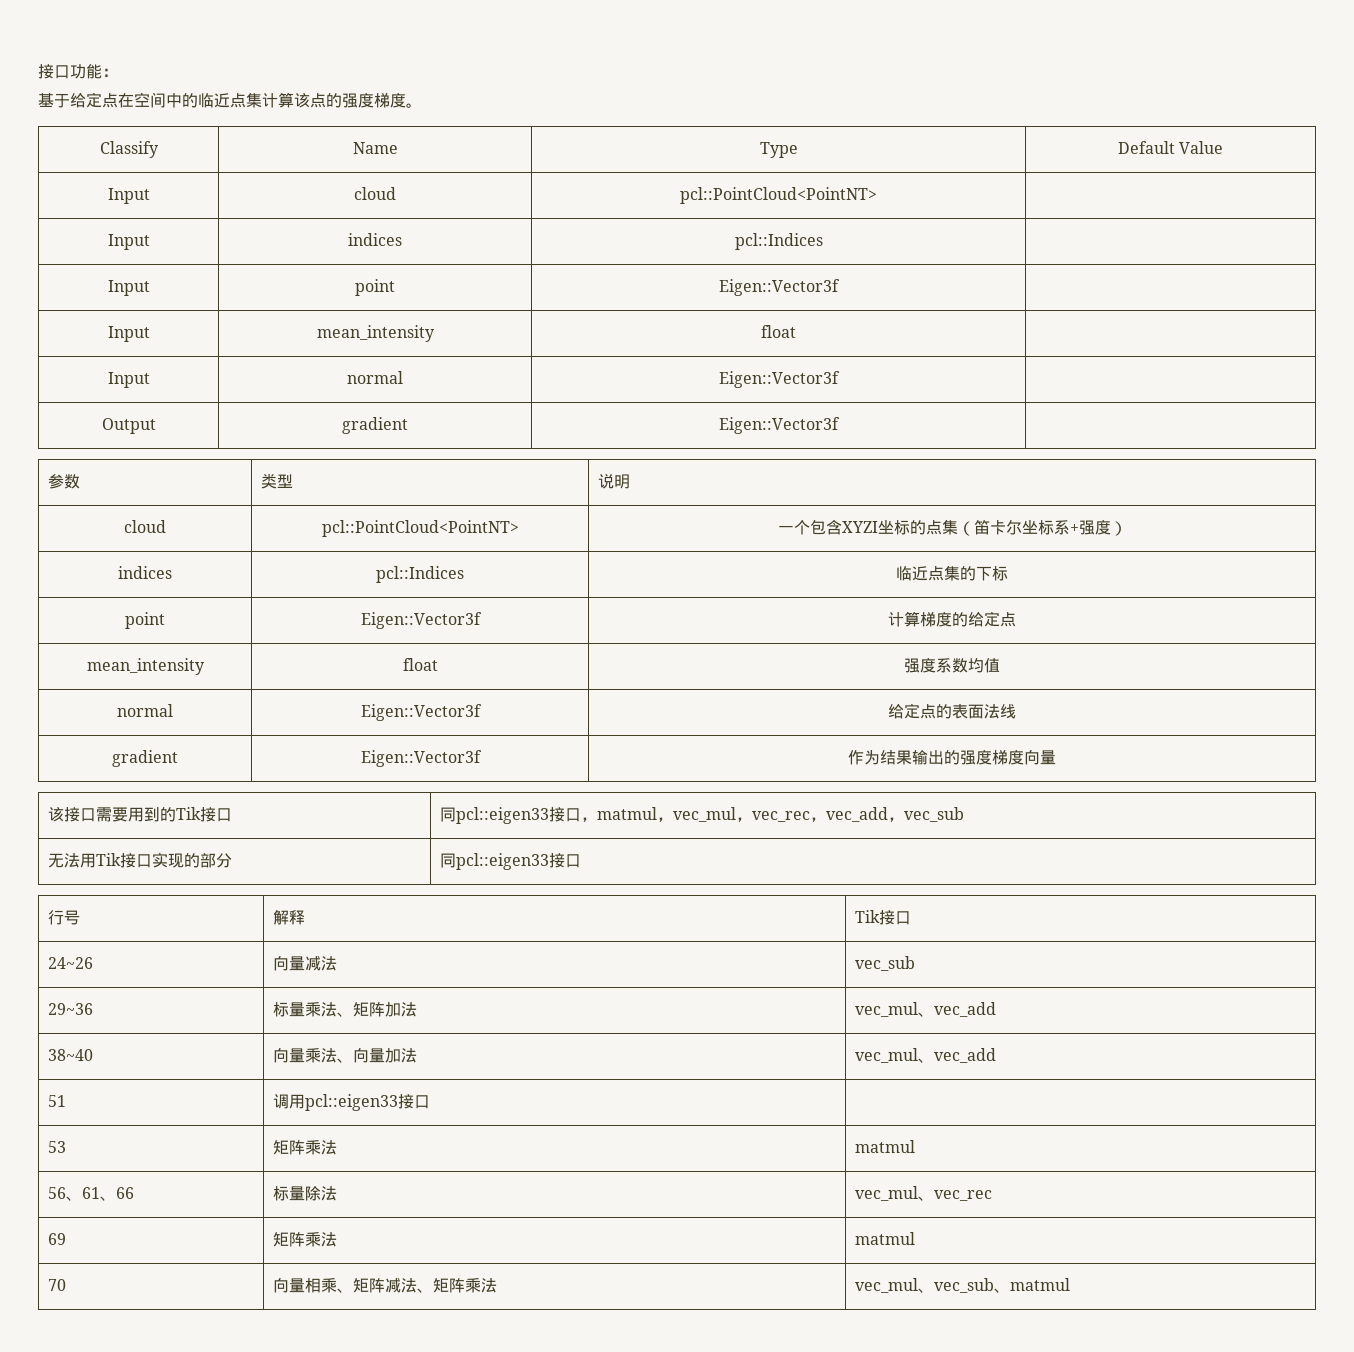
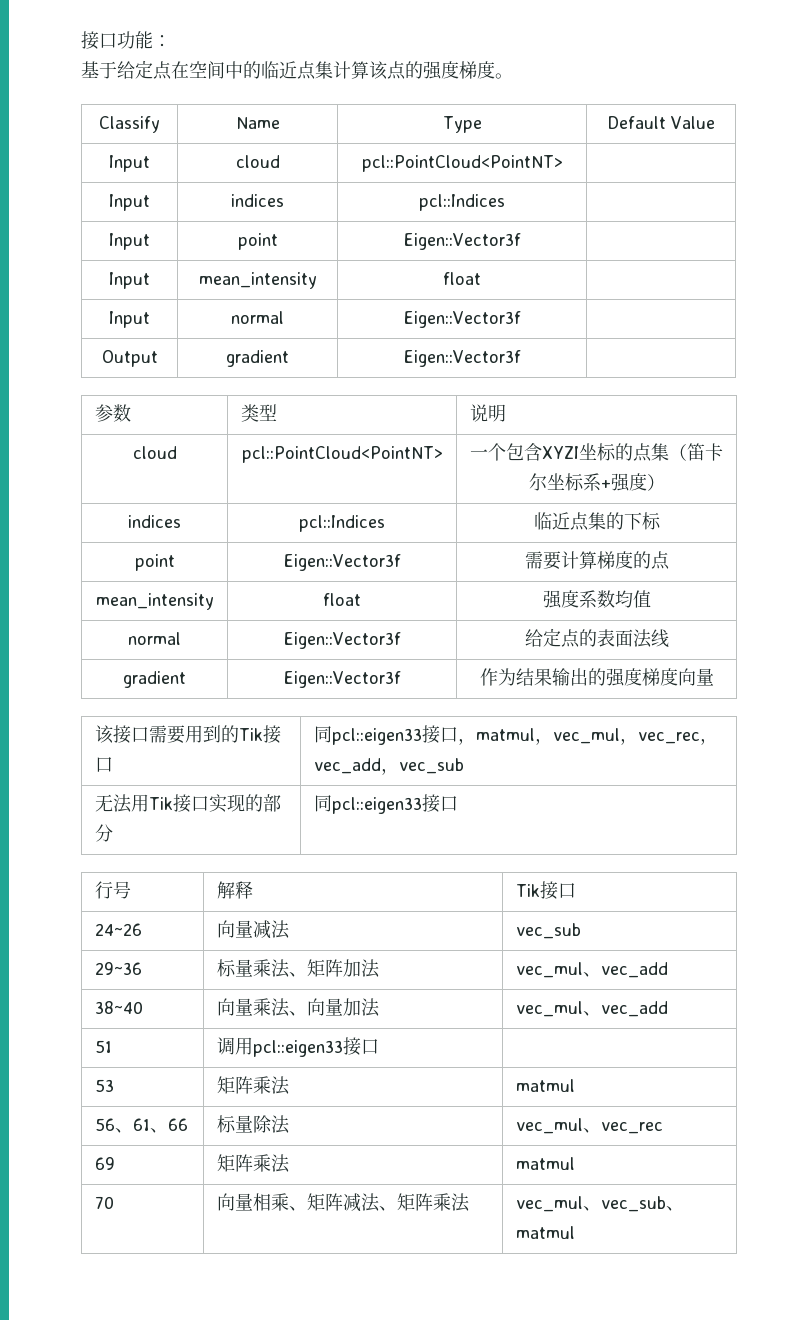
- point | Eigen::Vector3f | 计算梯度的给定点
+ point | Eigen::Vector3f | 需要计算梯度的点

